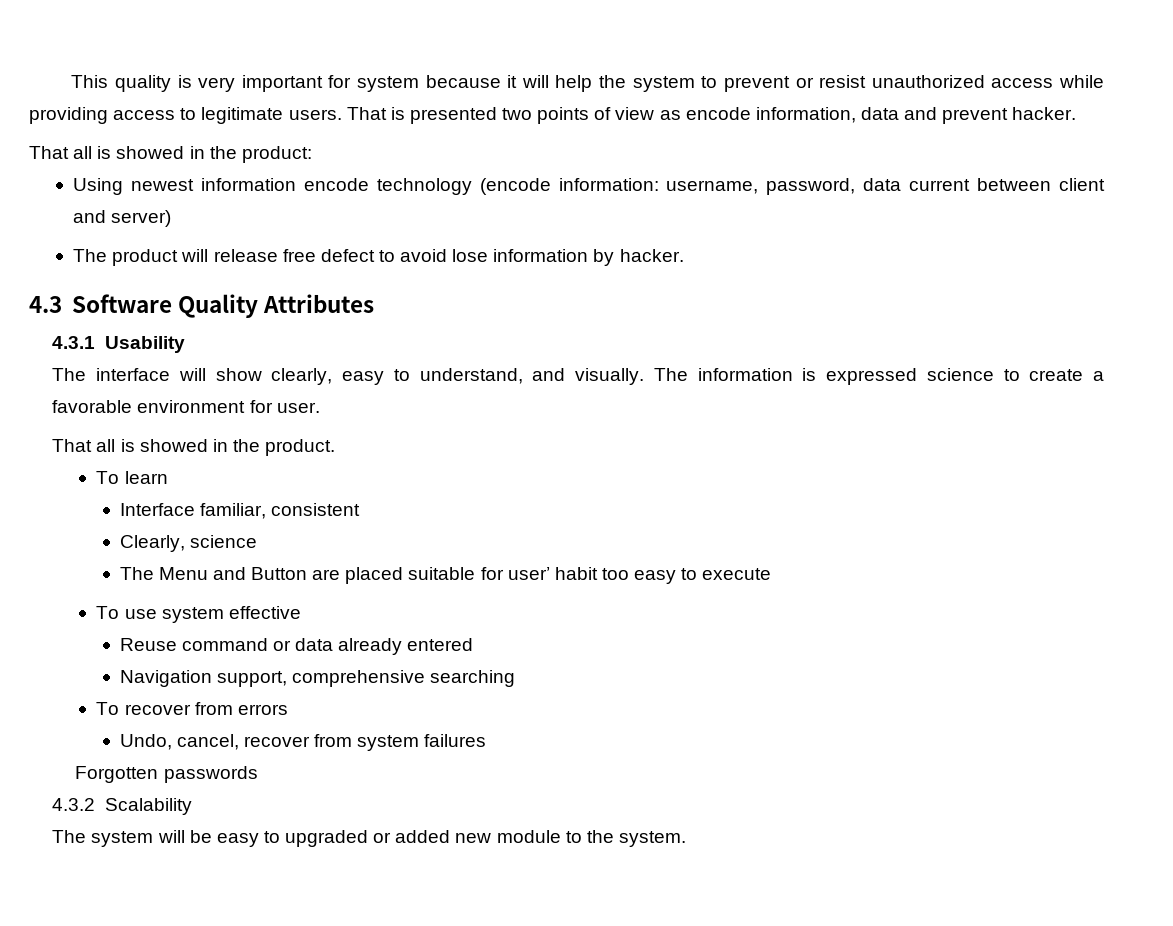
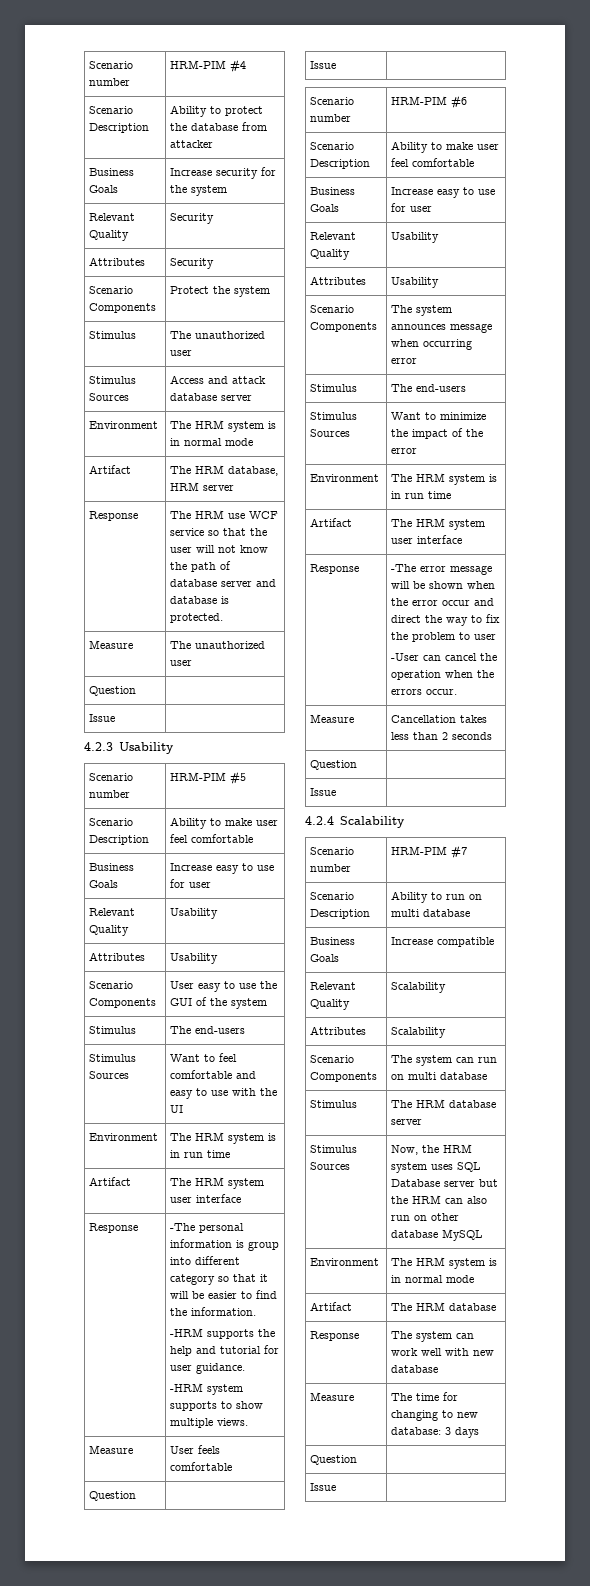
- This quality is very important for system because it will help the system to prevent or resist unauthorized access while providing access to legitimate users. That is presented two points of view as encode information, data and prevent hacker.
- That all is showed in the product:
- Using newest information encode technology (encode information: username, password, data current between client and server)
- The product will release free defect to avoid lose information by hacker.
- 4.3 Software Quality Attributes
- 4.3.1 Usability
- The interface will show clearly, easy to understand, and visually. The information is expressed science to create a favorable environment for user.
- That all is showed in the product.
- To learn
- Interface familiar, consistent
- Clearly, science
- The Menu and Button are placed suitable for user’ habit too easy to execute
- To use system effective
- Reuse command or data already entered
- Navigation support, comprehensive searching
- To recover from errors
- Undo, cancel, recover from system failures
- Forgotten passwords
- 4.3.2 Scalability
- The system will be easy to upgraded or added new module to the system.
+ Scenario number | HRM-PIM #4
+ Scenario Description | Ability to protect the database from attacker
+ Business Goals | Increase security for the system
+ Relevant Quality | Security
+ Attributes | Security
+ Scenario Components | Protect the system
+ Stimulus | The unauthorized user
+ Stimulus Sources | Access and attack database server
+ Environment | The HRM system is in normal mode
+ Artifact | The HRM database, HRM server
+ Response | The HRM use WCF service so that the user will not know the path of database server and database is protected.
+ Measure | The unauthorized user
+ Question |
+ Issue |
+ 4.2.3 Usability
+ Scenario number | HRM-PIM #5
+ Scenario Description | Ability to make user feel comfortable
+ Business Goals | Increase easy to use for user
+ Relevant Quality | Usability
+ Attributes | Usability
+ Scenario Components | User easy to use the GUI of the system
+ Stimulus | The end-users
+ Stimulus Sources | Want to feel comfortable and easy to use with the UI
+ Environment | The HRM system is in run time
+ Artifact | The HRM system user interface
+ Response | -The personal information is group into different category so that it will be easier to find the information.
+ -HRM supports the help and tutorial for user guidance.
+ -HRM system supports to show multiple views.
+ Measure | User feels comfortable
+ Question |
+ Issue |
+ Scenario number | HRM-PIM #6
+ Scenario Description | Ability to make user feel comfortable
+ Business Goals | Increase easy to use for user
+ Relevant Quality | Usability
+ Attributes | Usability
+ Scenario Components | The system announces message when occurring error
+ Stimulus | The end-users
+ Stimulus Sources | Want to minimize the impact of the error
+ Environment | The HRM system is in run time
+ Artifact | The HRM system user interface
+ Response | -The error message will be shown when the error occur and direct the way to fix the problem to user
+ -User can cancel the operation when the errors occur.
+ Measure | Cancellation takes less than 2 seconds
+ Question |
+ Issue |
+ 4.2.4 Scalability
+ Scenario number | HRM-PIM #7
+ Scenario Description | Ability to run on multi database
+ Business Goals | Increase compatible
+ Relevant Quality | Scalability
+ Attributes | Scalability
+ Scenario Components | The system can run on multi database
+ Stimulus | The HRM database server
+ Stimulus Sources | Now, the HRM system uses SQL Database server but the HRM can also run on other database MySQL
+ Environment | The HRM system is in normal mode
+ Artifact | The HRM database
+ Response | The system can work well with new database
+ Measure | The time for changing to new database: 3 days
+ Question |
+ Issue |

